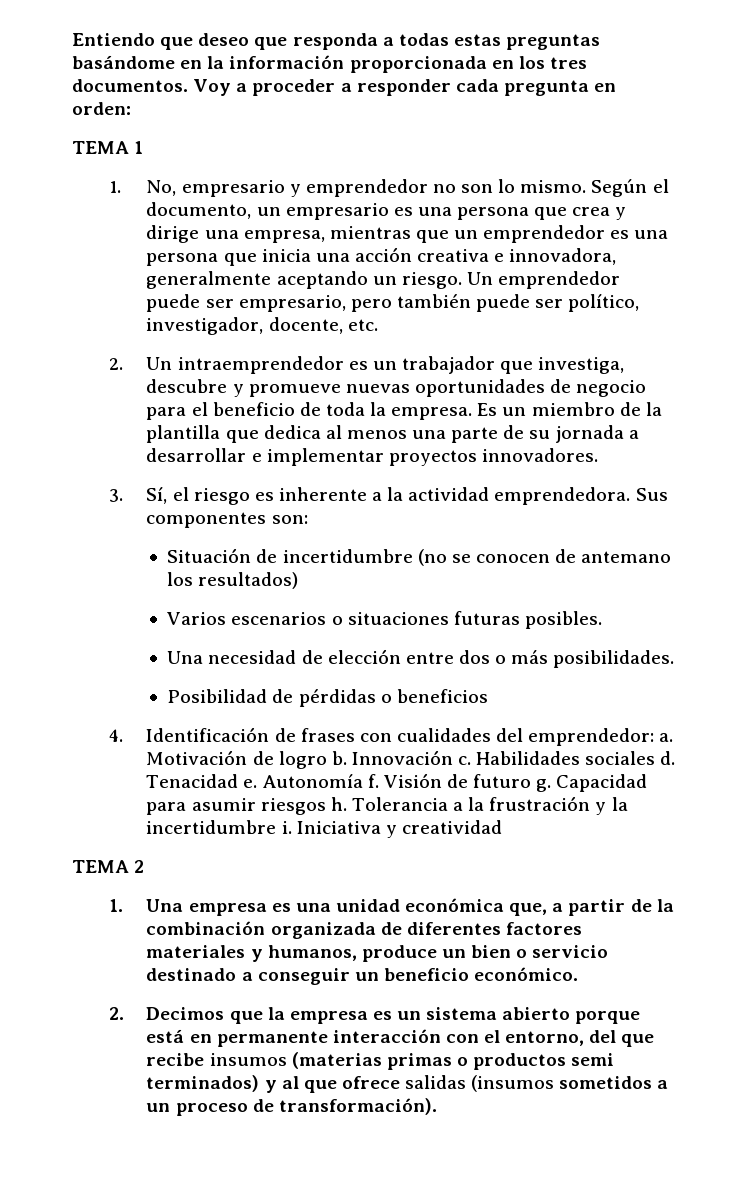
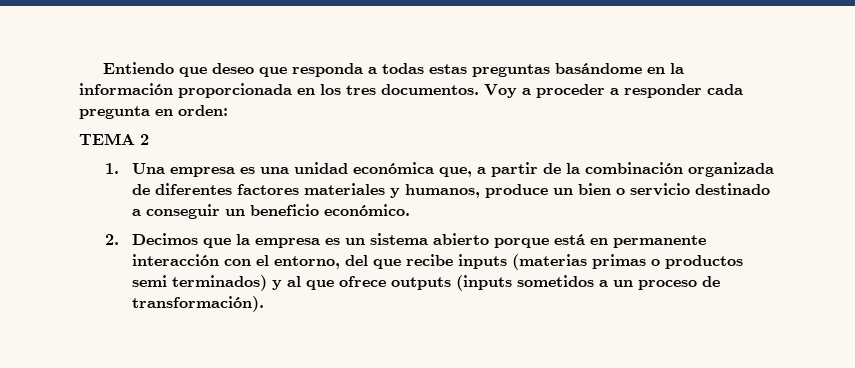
- TEMA 1
- 1. No, empresario y emprendedor no son lo mismo. Según el documento, un empresario es una persona que crea y dirige una empresa, mientras que un emprendedor es una persona que inicia una acción creativa e innovadora, generalmente aceptando un riesgo. Un emprendedor puede ser empresario, pero también puede ser político, investigador, docente, etc.
- 2. Un intraemprendedor es un trabajador que investiga, descubre y promueve nuevas oportunidades de negocio para el beneficio de toda la empresa. Es un miembro de la plantilla que dedica al menos una parte de su jornada a desarrollar e implementar proyectos innovadores.
- 3. Sí, el riesgo es inherente a la actividad emprendedora. Sus componentes son:
- Situación de incertidumbre (no se conocen de antemano los resultados)
- Varios escenarios o situaciones futuras posibles.
- Una necesidad de elección entre dos o más posibilidades.
- Posibilidad de pérdidas o beneficios
- 4. Identificación de frases con cualidades del emprendedor: a. Motivación de logro b. Innovación c. Habilidades sociales d. Tenacidad e. Autonomía f. Visión de futuro g. Capacidad para asumir riesgos h. Tolerancia a la frustración y la incertidumbre i. Iniciativa y creatividad
- 2. Decimos que la empresa es un sistema abierto porque está en permanente interacción con el entorno, del que recibe insumos (materias primas o productos semi terminados) y al que ofrece salidas (insumos sometidos a un proceso de transformación).
+ 2. Decimos que la empresa es un sistema abierto porque está en permanente interacción con el entorno, del que recibe inputs (materias primas o productos semi terminados) y al que ofrece outputs (inputs sometidos a un proceso de transformación).

